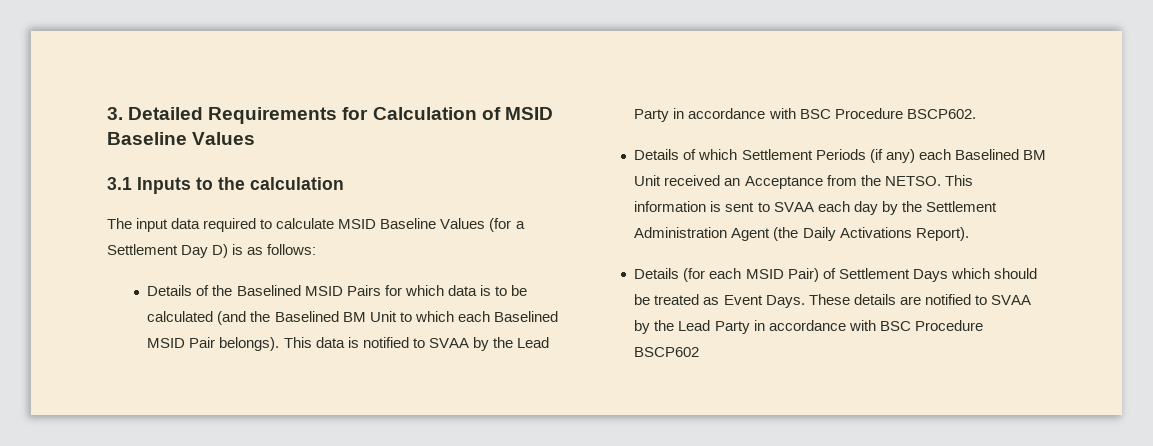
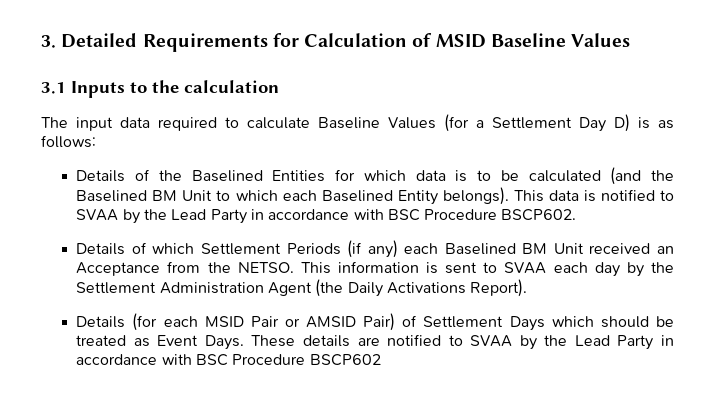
- The input data required to calculate MSID Baseline Values (for a Settlement Day D) is as follows:
+ The input data required to calculate Baseline Values (for a Settlement Day D) is as follows:
- Details of the Baselined MSID Pairs for which data is to be calculated (and the Baselined BM Unit to which each Baselined MSID Pair belongs).
+ Details of the Baselined Entities for which data is to be calculated (and the Baselined BM Unit to which each Baselined Entity belongs).
- Details (for each MSID Pair) of Settlement Days which should be treated as Event Days.
+ Details (for each MSID Pair or AMSID Pair) of Settlement Days which should be treated as Event Days.

